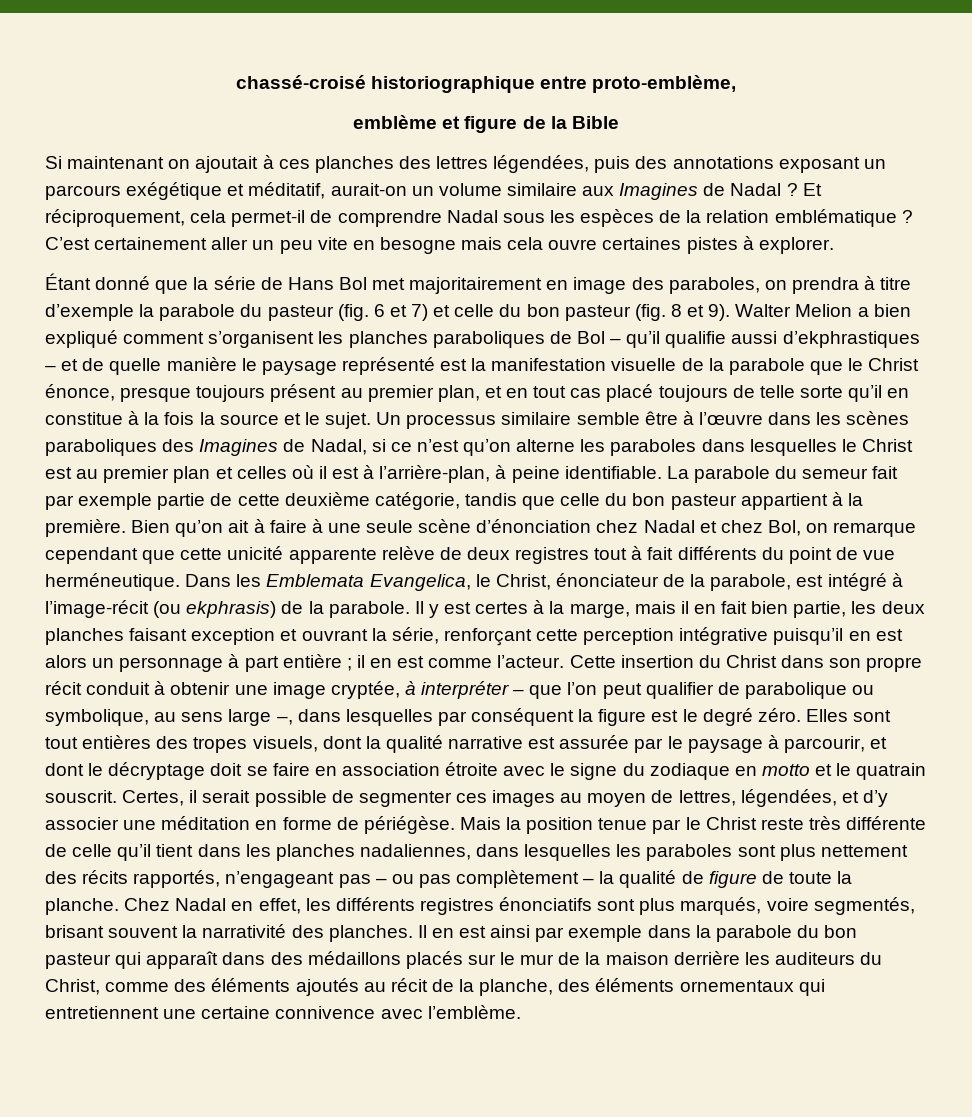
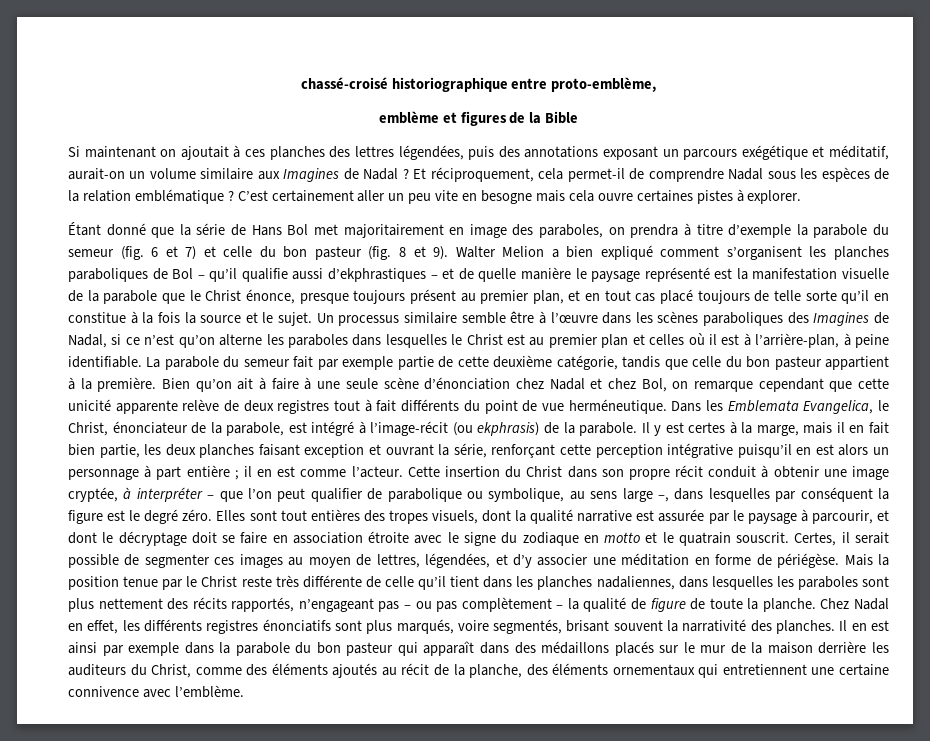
- emblème et figure de la Bible
+ emblème et figures de la Bible
- Étant donné que la série de Hans Bol met majoritairement en image des paraboles, on prendra à titre d’exemple la parabole du pasteur (fig. 6 et 7) et celle du bon pasteur (fig. 8 et 9).
+ Étant donné que la série de Hans Bol met majoritairement en image des paraboles, on prendra à titre d’exemple la parabole du semeur (fig. 6 et 7) et celle du bon pasteur (fig. 8 et 9).

